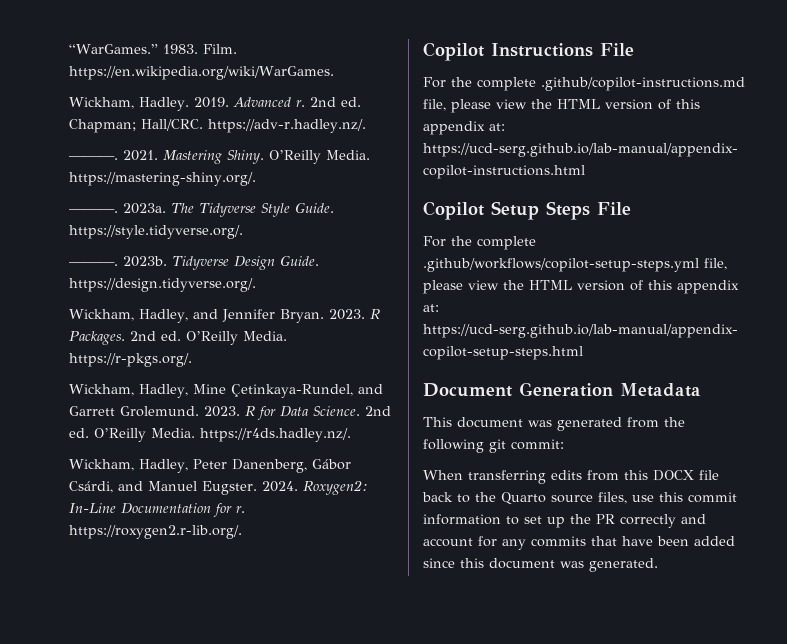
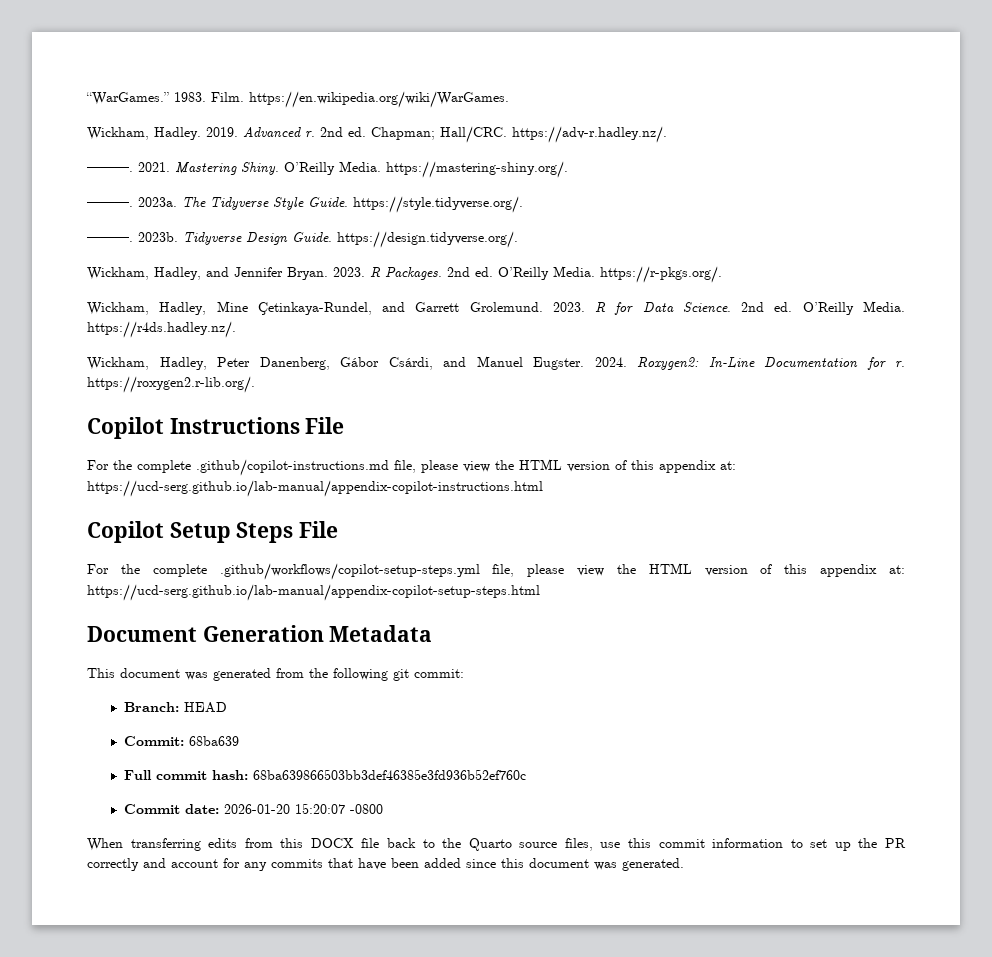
+ Branch: HEAD
+ Commit: 68ba639
+ Full commit hash: 68ba639866503bb3def46385e3fd936b52ef760c
+ Commit date: 2026-01-20 15:20:07 -0800

